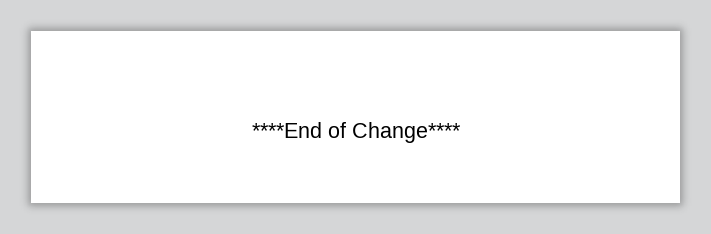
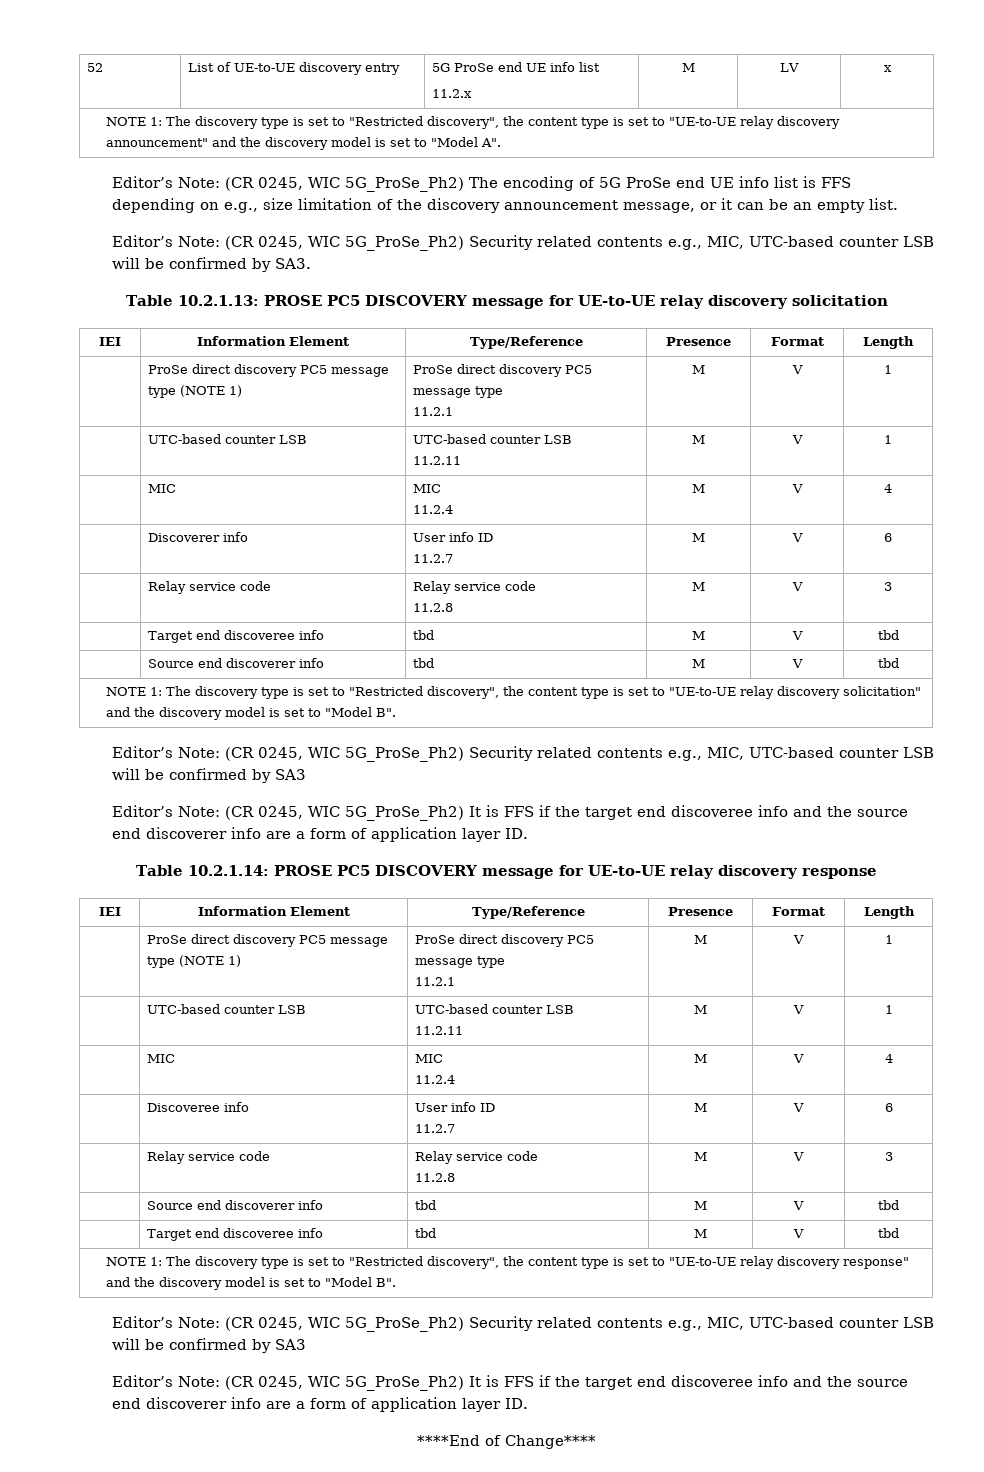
+ 52 | List of UE-to-UE discovery entry | 5G ProSe end UE info list
+ 11.2.x | M | LV | x
+ NOTE 1: The discovery type is set to "Restricted discovery", the content type is set to "UE-to-UE relay discovery announcement" and the discovery model is set to "Model A".
+ Editor’s Note: (CR 0245, WIC 5G_ProSe_Ph2) The encoding of 5G ProSe end UE info list is FFS depending on e.g., size limitation of the discovery announcement message, or it can be an empty list.
+ Editor’s Note: (CR 0245, WIC 5G_ProSe_Ph2) Security related contents e.g., MIC, UTC-based counter LSB will be confirmed by SA3.
+ Table 10.2.1.13: PROSE PC5 DISCOVERY message for UE-to-UE relay discovery solicitation
+ IEI | Information Element | Type/Reference | Presence | Format | Length
+ | ProSe direct discovery PC5 message type (NOTE 1) | ProSe direct discovery PC5 message type
+ 11.2.1 | M | V | 1
+ | UTC-based counter LSB | UTC-based counter LSB
+ 11.2.11 | M | V | 1
+ | MIC | MIC
+ 11.2.4 | M | V | 4
+ | Discoverer info | User info ID
+ 11.2.7 | M | V | 6
+ | Relay service code | Relay service code
+ 11.2.8 | M | V | 3
+ | Target end discoveree info | tbd | M | V | tbd
+ | Source end discoverer info | tbd | M | V | tbd
+ NOTE 1: The discovery type is set to "Restricted discovery", the content type is set to "UE-to-UE relay discovery solicitation" and the discovery model is set to "Model B".
+ Editor’s Note: (CR 0245, WIC 5G_ProSe_Ph2) Security related contents e.g., MIC, UTC-based counter LSB will be confirmed by SA3
+ Editor’s Note: (CR 0245, WIC 5G_ProSe_Ph2) It is FFS if the target end discoveree info and the source end discoverer info are a form of application layer ID.
+ Table 10.2.1.14: PROSE PC5 DISCOVERY message for UE-to-UE relay discovery response
+ IEI | Information Element | Type/Reference | Presence | Format | Length
+ | ProSe direct discovery PC5 message type (NOTE 1) | ProSe direct discovery PC5 message type
+ 11.2.1 | M | V | 1
+ | UTC-based counter LSB | UTC-based counter LSB
+ 11.2.11 | M | V | 1
+ | MIC | MIC
+ 11.2.4 | M | V | 4
+ | Discoveree info | User info ID
+ 11.2.7 | M | V | 6
+ | Relay service code | Relay service code
+ 11.2.8 | M | V | 3
+ | Source end discoverer info | tbd | M | V | tbd
+ | Target end discoveree info | tbd | M | V | tbd
+ NOTE 1: The discovery type is set to "Restricted discovery", the content type is set to "UE-to-UE relay discovery response" and the discovery model is set to "Model B".
+ Editor’s Note: (CR 0245, WIC 5G_ProSe_Ph2) Security related contents e.g., MIC, UTC-based counter LSB will be confirmed by SA3
+ Editor’s Note: (CR 0245, WIC 5G_ProSe_Ph2) It is FFS if the target end discoveree info and the source end discoverer info are a form of application layer ID.

